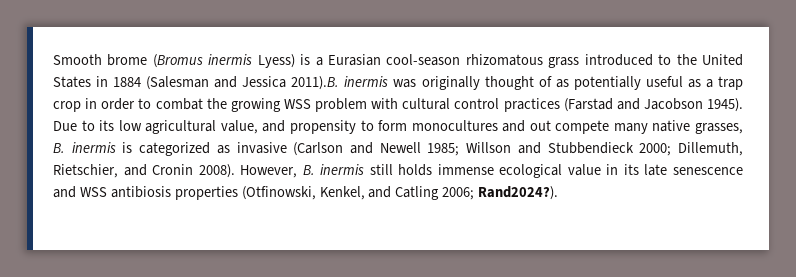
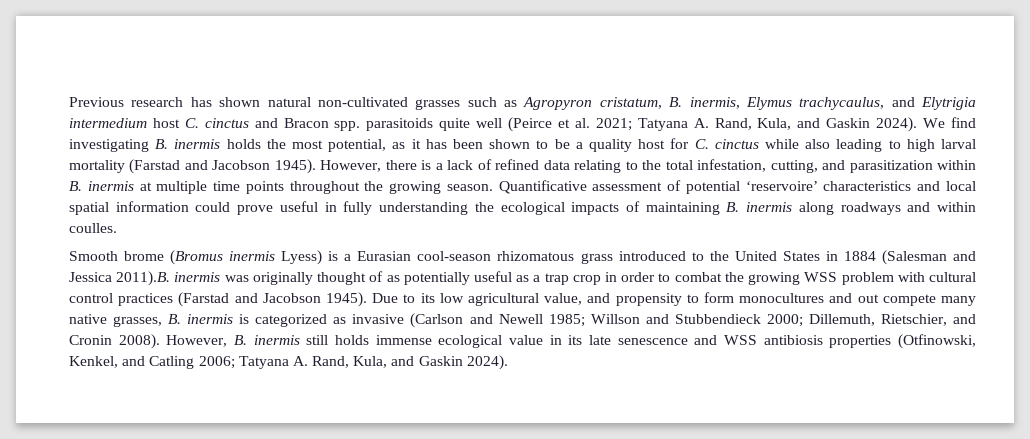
+ Previous research has shown natural non-cultivated grasses such as Agropyron cristatum, B. inermis, Elymus trachycaulus, and Elytrigia intermedium host C. cinctus and Bracon spp. parasitoids quite well (Peirce et al. 2021; Tatyana A. Rand, Kula, and Gaskin 2024). We find investigating B. inermis holds the most potential, as it has been shown to be a quality host for C. cinctus while also leading to high larval mortality (Farstad and Jacobson 1945). However, there is a lack of refined data relating to the total infestation, cutting, and parasitization within B. inermis at multiple time points throughout the growing season. Quantificative assessment of potential ‘reservoire’ characteristics and local spatial information could prove useful in fully understanding the ecological impacts of maintaining B. inermis along roadways and within coulles.
- However, B. inermis still holds immense ecological value in its late senescence and WSS antibiosis properties (Otfinowski, Kenkel, and Catling 2006; Rand2024?).
+ However, B. inermis still holds immense ecological value in its late senescence and WSS antibiosis properties (Otfinowski, Kenkel, and Catling 2006; Tatyana A. Rand, Kula, and Gaskin 2024).

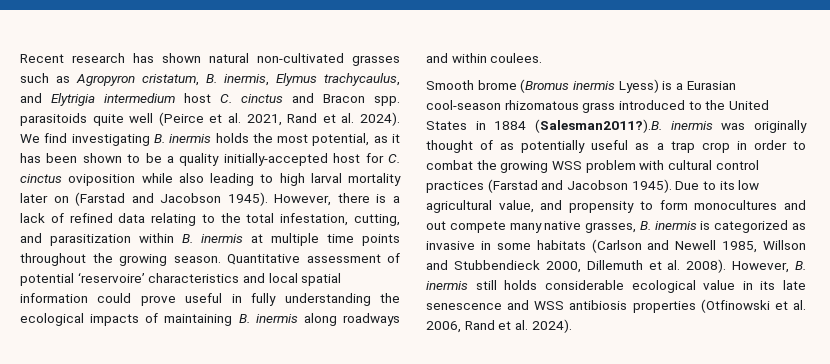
- Previous research has shown natural non-cultivated grasses such as Agropyron cristatum, B. inermis, Elymus trachycaulus, and Elytrigia intermedium host C. cinctus and Bracon spp. parasitoids quite well (Peirce et al. 2021; Tatyana A. Rand, Kula, and Gaskin 2024).
+ Recent research has shown natural non-cultivated grasses such as Agropyron cristatum, B. inermis, Elymus trachycaulus, and Elytrigia intermedium host C. cinctus and Bracon spp. parasitoids quite well (Peirce et al. 2021, Rand et al. 2024).
- We find investigating B. inermis holds the most potential, as it has been shown to be a quality host for C. cinctus while also leading to high larval mortality (Farstad and Jacobson 1945).
+ We find investigating B. inermis holds the most potential, as it has been shown to be a quality initially-accepted host for C. cinctus oviposition while also leading to high larval mortality later on (Farstad and Jacobson 1945).
- Quantificative assessment of potential ‘reservoire’ characteristics and local spatial information could prove useful in fully understanding the ecological impacts of maintaining B. inermis along roadways and within coulles.
+ Quantitative assessment of potential ‘reservoire’ characteristics and local spatial information could prove useful in fully understanding the ecological impacts of maintaining B. inermis along roadways and within coulees.
- Smooth brome (Bromus inermis Lyess) is a Eurasian cool-season rhizomatous grass introduced to the United States in 1884 (Salesman and Jessica 2011).B. inermis was originally thought of as potentially useful as a trap crop in order to combat the growing WSS problem with cultural control practices (Farstad and Jacobson 1945).
+ Smooth brome (Bromus inermis Lyess) is a Eurasian cool-season rhizomatous grass introduced to the United States in 1884 (Salesman2011?).B. inermis was originally thought of as potentially useful as a trap crop in order to combat the growing WSS problem with cultural control practices (Farstad and Jacobson 1945).
- Due to its low agricultural value, and propensity to form monocultures and out compete many native grasses, B. inermis is categorized as invasive (Carlson and Newell 1985; Willson and Stubbendieck 2000; Dillemuth, Rietschier, and Cronin 2008).
+ Due to its low agricultural value, and propensity to form monocultures and out compete many native grasses, B. inermis is categorized as invasive in some habitats (Carlson and Newell 1985, Willson and Stubbendieck 2000, Dillemuth et al. 2008).
- However, B. inermis still holds immense ecological value in its late senescence and WSS antibiosis properties (Otfinowski, Kenkel, and Catling 2006; Tatyana A. Rand, Kula, and Gaskin 2024).
+ However, B. inermis still holds considerable ecological value in its late senescence and WSS antibiosis properties (Otfinowski et al. 2006, Rand et al. 2024).

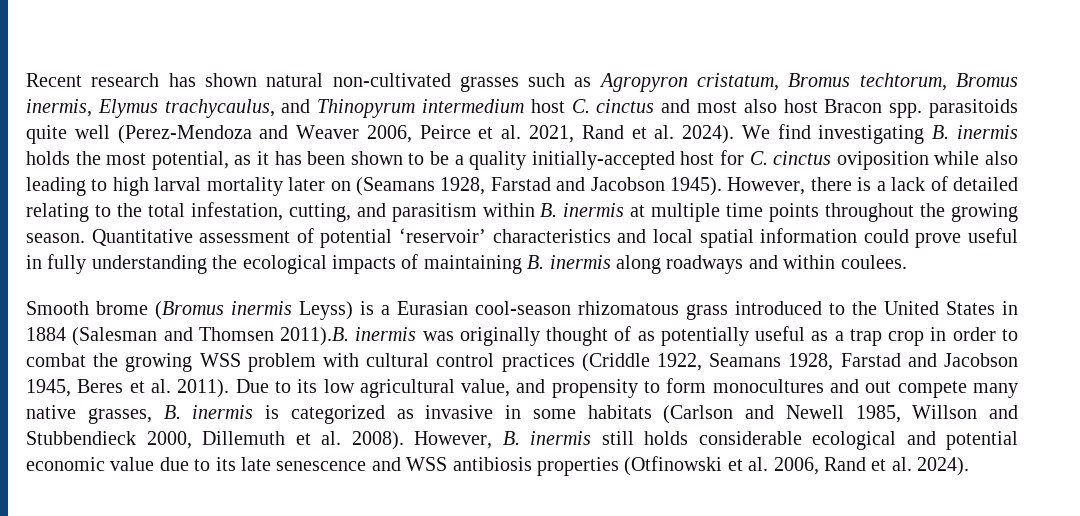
- Recent research has shown natural non-cultivated grasses such as Agropyron cristatum, B. inermis, Elymus trachycaulus, and Elytrigia intermedium host C. cinctus and Bracon spp. parasitoids quite well (Peirce et al. 2021, Rand et al. 2024).
+ Recent research has shown natural non-cultivated grasses such as Agropyron cristatum, Bromus techtorum, Bromus inermis, Elymus trachycaulus, and Thinopyrum intermedium host C. cinctus and most also host Bracon spp. parasitoids quite well (Perez-Mendoza and Weaver 2006, Peirce et al. 2021, Rand et al. 2024).
- We find investigating B. inermis holds the most potential, as it has been shown to be a quality initially-accepted host for C. cinctus oviposition while also leading to high larval mortality later on (Farstad and Jacobson 1945).
+ We find investigating B. inermis holds the most potential, as it has been shown to be a quality initially-accepted host for C. cinctus oviposition while also leading to high larval mortality later on (Seamans 1928, Farstad and Jacobson 1945).
- However, there is a lack of refined data relating to the total infestation, cutting, and parasitization within B. inermis at multiple time points throughout the growing season.
+ However, there is a lack of detailed relating to the total infestation, cutting, and parasitism within B. inermis at multiple time points throughout the growing season.
- Quantitative assessment of potential ‘reservoire’ characteristics and local spatial information could prove useful in fully understanding the ecological impacts of maintaining B. inermis along roadways and within coulees.
+ Quantitative assessment of potential ‘reservoir’ characteristics and local spatial information could prove useful in fully understanding the ecological impacts of maintaining B. inermis along roadways and within coulees.
- Smooth brome (Bromus inermis Lyess) is a Eurasian cool-season rhizomatous grass introduced to the United States in 1884 (Salesman2011?).B. inermis was originally thought of as potentially useful as a trap crop in order to combat the growing WSS problem with cultural control practices (Farstad and Jacobson 1945).
+ Smooth brome (Bromus inermis Leyss) is a Eurasian cool-season rhizomatous grass introduced to the United States in 1884 (Salesman and Thomsen 2011).B. inermis was originally thought of as potentially useful as a trap crop in order to combat the growing WSS problem with cultural control practices (Criddle 1922, Seamans 1928, Farstad and Jacobson 1945, Beres et al. 2011).
- However, B. inermis still holds considerable ecological value in its late senescence and WSS antibiosis properties (Otfinowski et al. 2006, Rand et al. 2024).
+ However, B. inermis still holds considerable ecological and potential economic value due to its late senescence and WSS antibiosis properties (Otfinowski et al. 2006, Rand et al. 2024).

